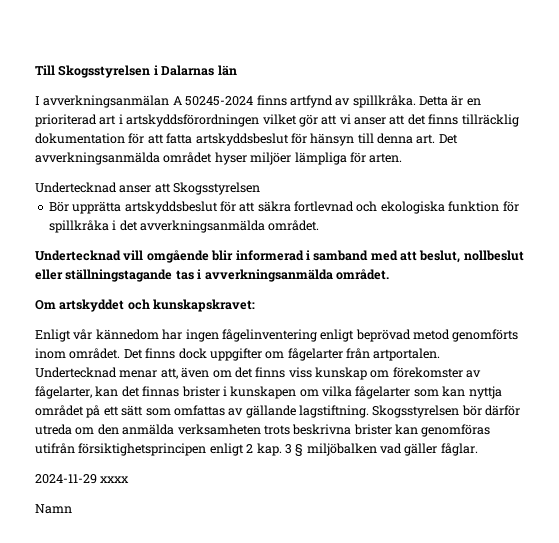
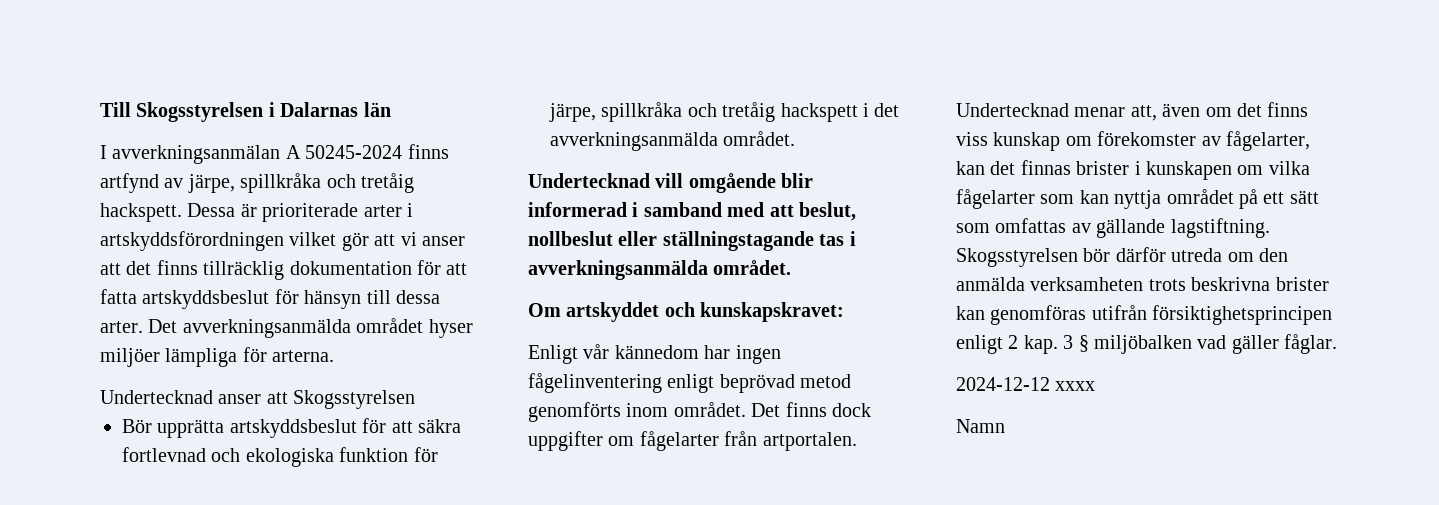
- I avverkningsanmälan A 50245-2024 finns artfynd av spillkråka. Detta är en prioriterad art i artskyddsförordningen vilket gör att vi anser att det finns tillräcklig dokumentation för att fatta artskyddsbeslut för hänsyn till denna art. Det avverkningsanmälda området hyser miljöer lämpliga för arten.
+ I avverkningsanmälan A 50245-2024 finns artfynd av järpe, spillkråka och tretåig hackspett. Dessa är prioriterade arter i artskyddsförordningen vilket gör att vi anser att det finns tillräcklig dokumentation för att fatta artskyddsbeslut för hänsyn till dessa arter. Det avverkningsanmälda området hyser miljöer lämpliga för arterna.
- Bör upprätta artskyddsbeslut för att säkra fortlevnad och ekologiska funktion för spillkråka i det avverkningsanmälda området.
+ Bör upprätta artskyddsbeslut för att säkra fortlevnad och ekologiska funktion för järpe, spillkråka och tretåig hackspett i det avverkningsanmälda området.
- 2024-11-29 xxxx
+ 2024-12-12 xxxx

